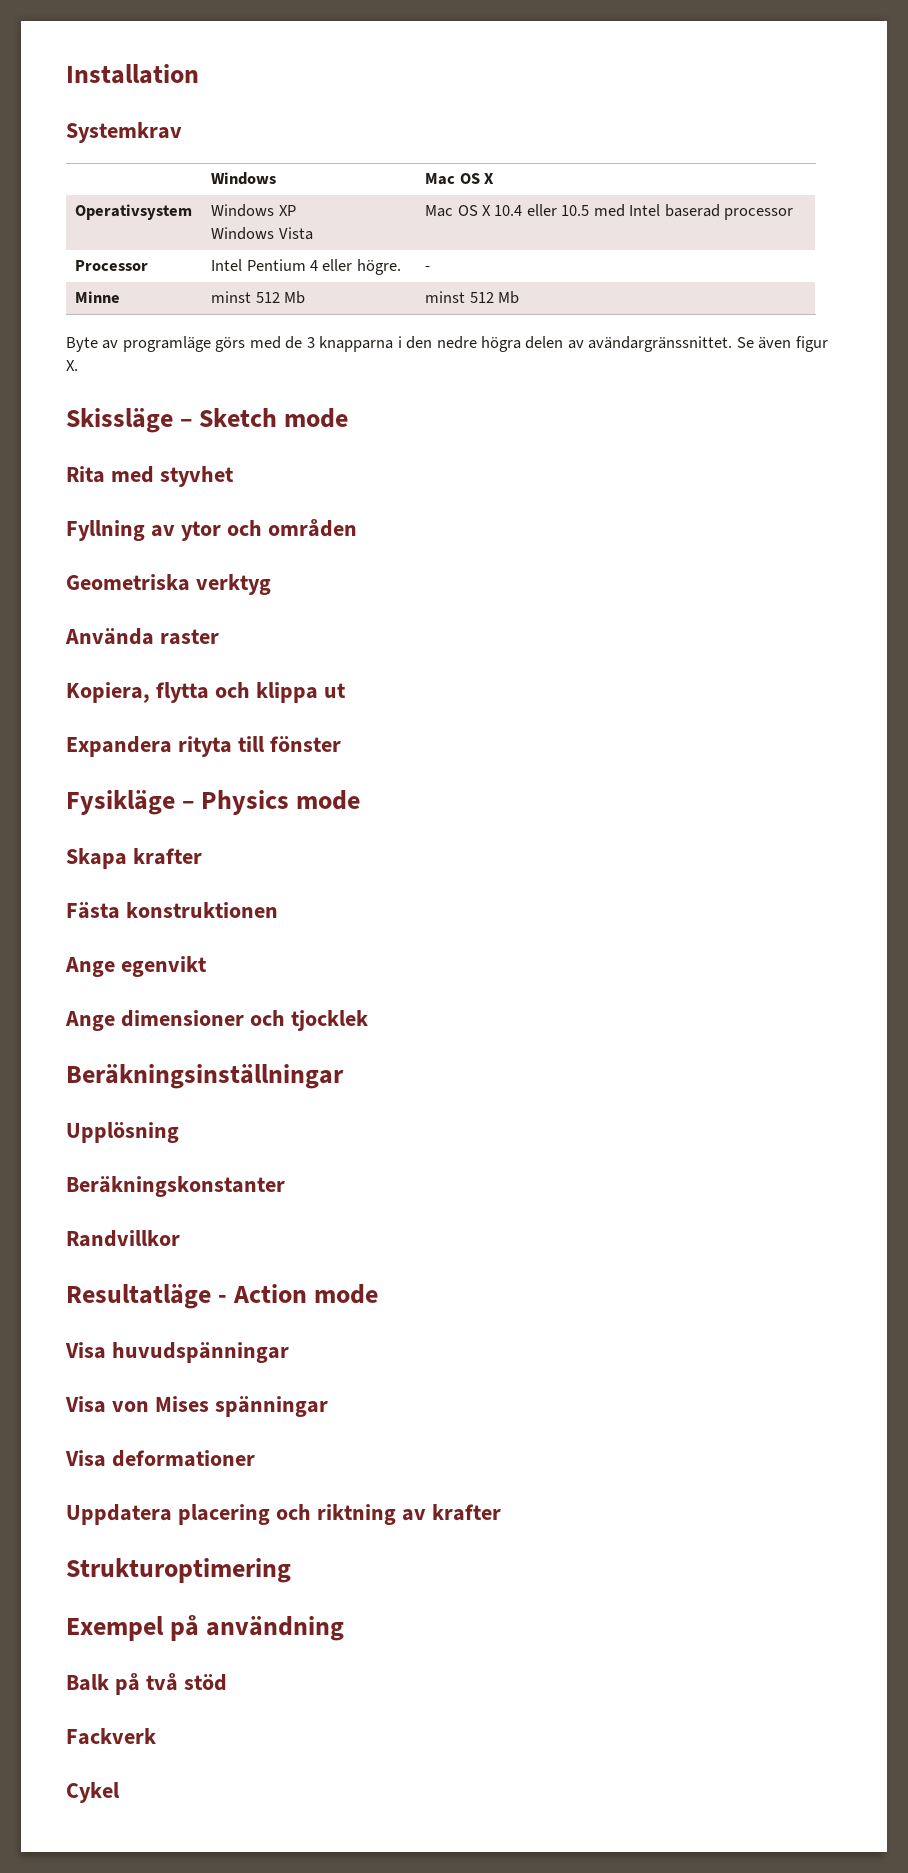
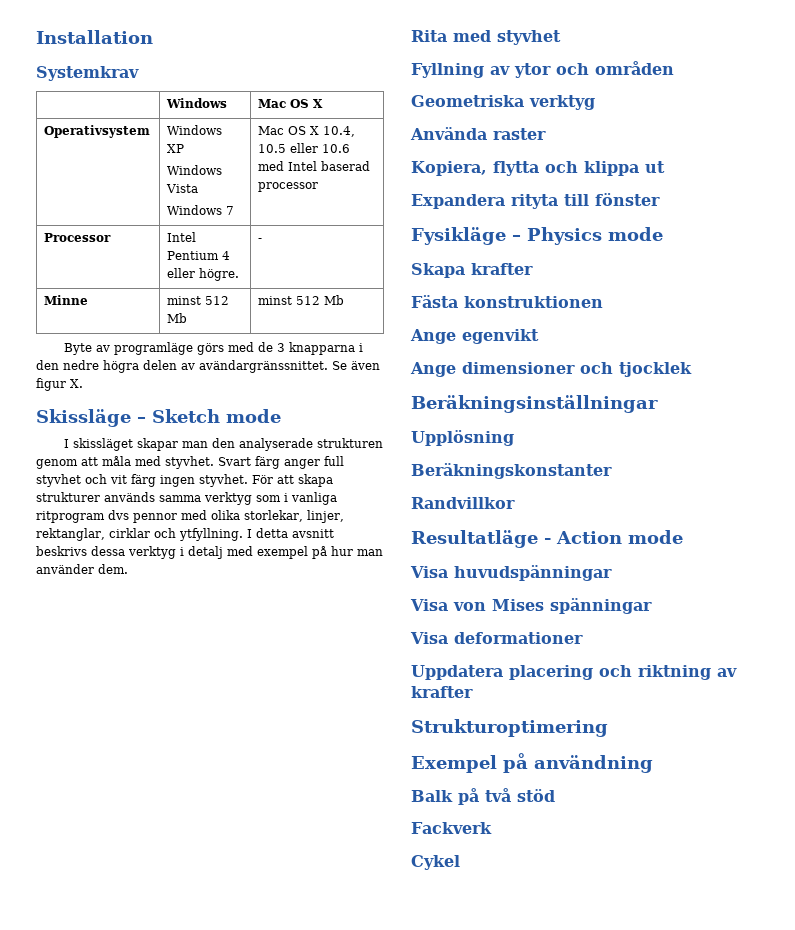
  Operativsystem | Windows XP
- Windows Vista | Mac OS X 10.4 eller 10.5 med Intel baserad processor
+ Windows Vista
+ Windows 7 | Mac OS X 10.4, 10.5 eller 10.6 med Intel baserad processor
+ I skissläget skapar man den analyserade strukturen genom att måla med styvhet. Svart färg anger full styvhet och vit färg ingen styvhet. För att skapa strukturer används samma verktyg som i vanliga ritprogram dvs pennor med olika storlekar, linjer, rektanglar, cirklar och ytfyllning. I detta avsnitt beskrivs dessa verktyg i detalj med exempel på hur man använder dem.

